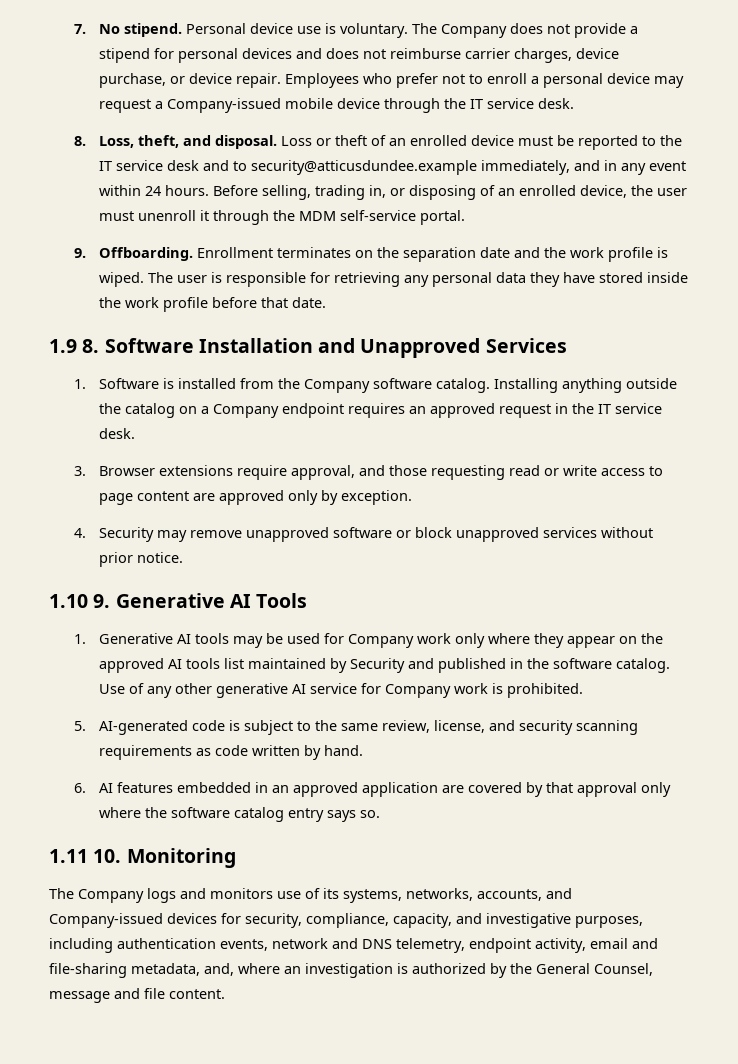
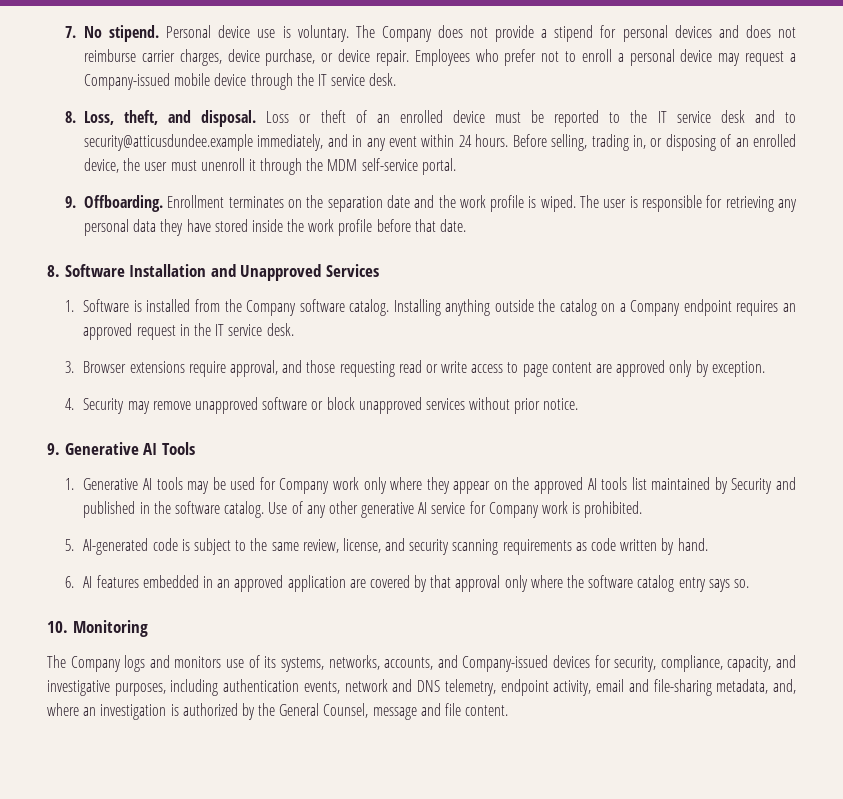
- 1.9 8. Software Installation and Unapproved Services
+ 8. Software Installation and Unapproved Services
- 1.10 9. Generative AI Tools
+ 9. Generative AI Tools
- 1.11 10. Monitoring
+ 10. Monitoring

